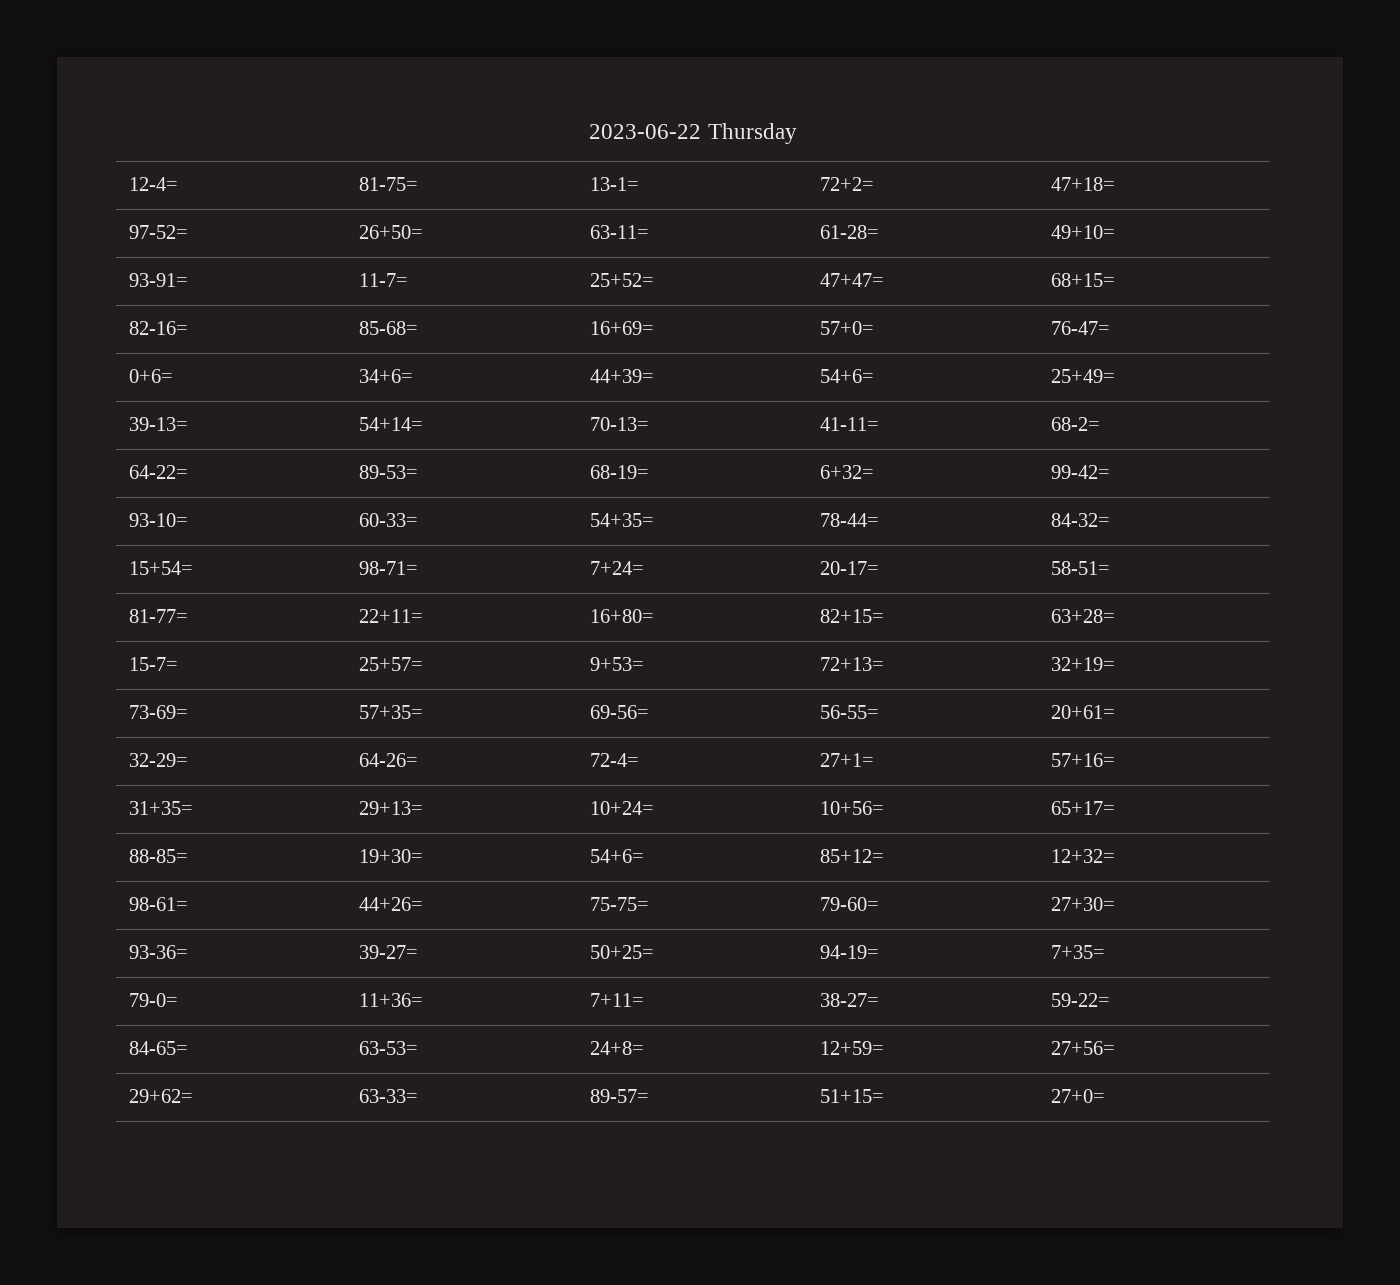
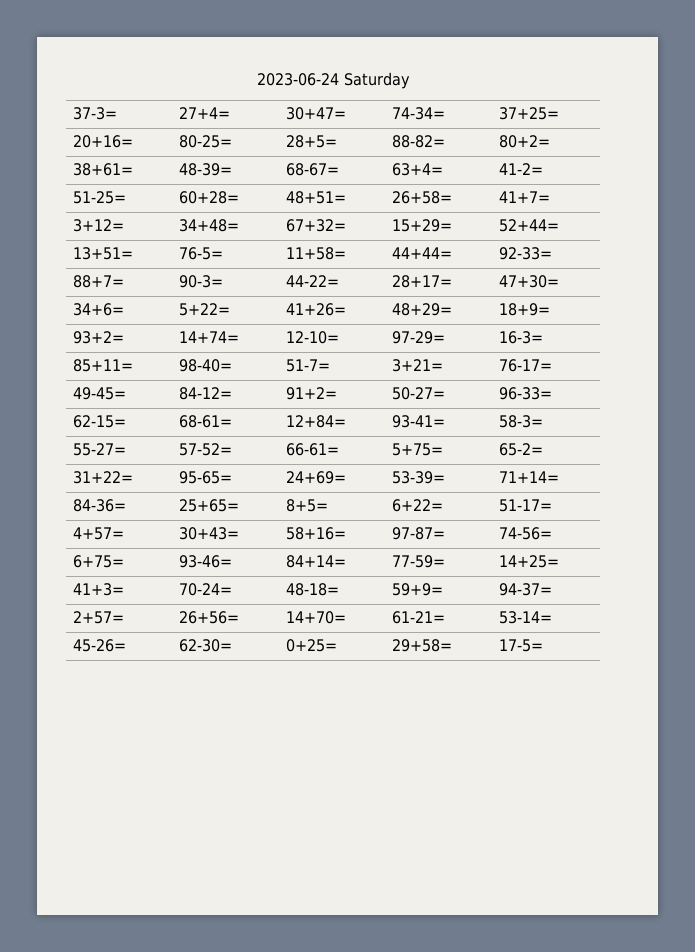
- 2023-06-22 Thursday
- 12-4= | 81-75= | 13-1= | 72+2= | 47+18=
- 97-52= | 26+50= | 63-11= | 61-28= | 49+10=
- 93-91= | 11-7= | 25+52= | 47+47= | 68+15=
- 82-16= | 85-68= | 16+69= | 57+0= | 76-47=
- 0+6= | 34+6= | 44+39= | 54+6= | 25+49=
- 39-13= | 54+14= | 70-13= | 41-11= | 68-2=
- 64-22= | 89-53= | 68-19= | 6+32= | 99-42=
- 93-10= | 60-33= | 54+35= | 78-44= | 84-32=
- 15+54= | 98-71= | 7+24= | 20-17= | 58-51=
- 81-77= | 22+11= | 16+80= | 82+15= | 63+28=
- 15-7= | 25+57= | 9+53= | 72+13= | 32+19=
- 73-69= | 57+35= | 69-56= | 56-55= | 20+61=
- 32-29= | 64-26= | 72-4= | 27+1= | 57+16=
- 31+35= | 29+13= | 10+24= | 10+56= | 65+17=
- 88-85= | 19+30= | 54+6= | 85+12= | 12+32=
- 98-61= | 44+26= | 75-75= | 79-60= | 27+30=
- 93-36= | 39-27= | 50+25= | 94-19= | 7+35=
- 79-0= | 11+36= | 7+11= | 38-27= | 59-22=
- 84-65= | 63-53= | 24+8= | 12+59= | 27+56=
- 29+62= | 63-33= | 89-57= | 51+15= | 27+0=
+ 2023-06-24 Saturday
+ 37-3= | 27+4= | 30+47= | 74-34= | 37+25=
+ 20+16= | 80-25= | 28+5= | 88-82= | 80+2=
+ 38+61= | 48-39= | 68-67= | 63+4= | 41-2=
+ 51-25= | 60+28= | 48+51= | 26+58= | 41+7=
+ 3+12= | 34+48= | 67+32= | 15+29= | 52+44=
+ 13+51= | 76-5= | 11+58= | 44+44= | 92-33=
+ 88+7= | 90-3= | 44-22= | 28+17= | 47+30=
+ 34+6= | 5+22= | 41+26= | 48+29= | 18+9=
+ 93+2= | 14+74= | 12-10= | 97-29= | 16-3=
+ 85+11= | 98-40= | 51-7= | 3+21= | 76-17=
+ 49-45= | 84-12= | 91+2= | 50-27= | 96-33=
+ 62-15= | 68-61= | 12+84= | 93-41= | 58-3=
+ 55-27= | 57-52= | 66-61= | 5+75= | 65-2=
+ 31+22= | 95-65= | 24+69= | 53-39= | 71+14=
+ 84-36= | 25+65= | 8+5= | 6+22= | 51-17=
+ 4+57= | 30+43= | 58+16= | 97-87= | 74-56=
+ 6+75= | 93-46= | 84+14= | 77-59= | 14+25=
+ 41+3= | 70-24= | 48-18= | 59+9= | 94-37=
+ 2+57= | 26+56= | 14+70= | 61-21= | 53-14=
+ 45-26= | 62-30= | 0+25= | 29+58= | 17-5=

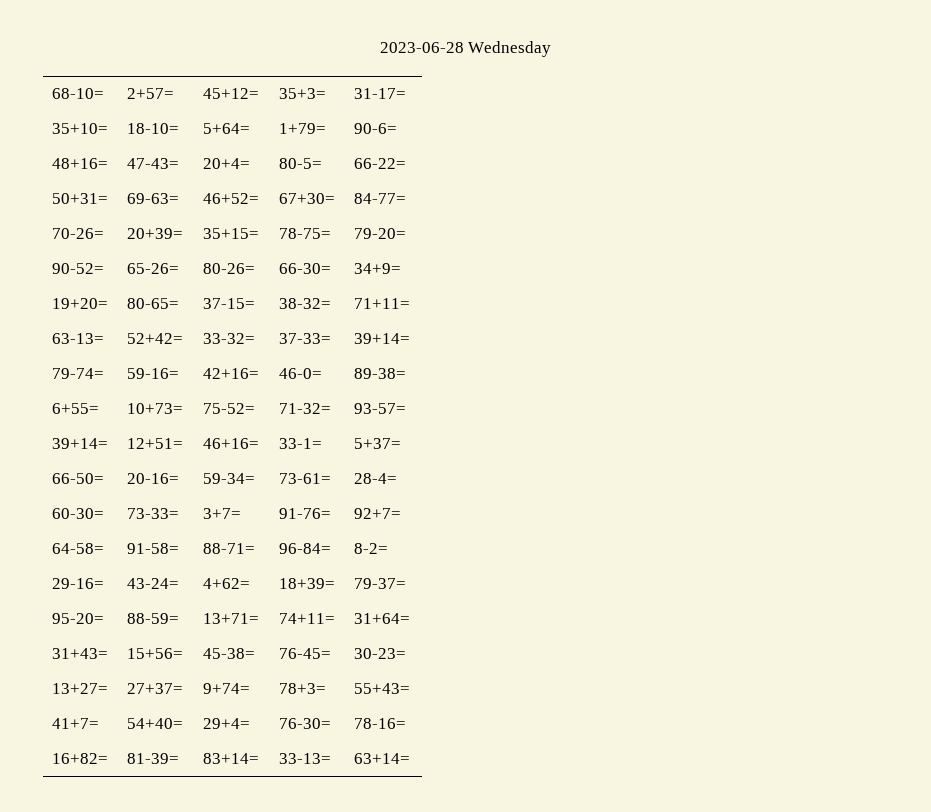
- 2023-06-24 Saturday
- 37-3= | 27+4= | 30+47= | 74-34= | 37+25=
- 20+16= | 80-25= | 28+5= | 88-82= | 80+2=
- 38+61= | 48-39= | 68-67= | 63+4= | 41-2=
- 51-25= | 60+28= | 48+51= | 26+58= | 41+7=
- 3+12= | 34+48= | 67+32= | 15+29= | 52+44=
- 13+51= | 76-5= | 11+58= | 44+44= | 92-33=
- 88+7= | 90-3= | 44-22= | 28+17= | 47+30=
- 34+6= | 5+22= | 41+26= | 48+29= | 18+9=
- 93+2= | 14+74= | 12-10= | 97-29= | 16-3=
- 85+11= | 98-40= | 51-7= | 3+21= | 76-17=
- 49-45= | 84-12= | 91+2= | 50-27= | 96-33=
- 62-15= | 68-61= | 12+84= | 93-41= | 58-3=
- 55-27= | 57-52= | 66-61= | 5+75= | 65-2=
- 31+22= | 95-65= | 24+69= | 53-39= | 71+14=
- 84-36= | 25+65= | 8+5= | 6+22= | 51-17=
- 4+57= | 30+43= | 58+16= | 97-87= | 74-56=
- 6+75= | 93-46= | 84+14= | 77-59= | 14+25=
- 41+3= | 70-24= | 48-18= | 59+9= | 94-37=
- 2+57= | 26+56= | 14+70= | 61-21= | 53-14=
- 45-26= | 62-30= | 0+25= | 29+58= | 17-5=
+ 2023-06-28 Wednesday
+ 68-10= | 2+57= | 45+12= | 35+3= | 31-17=
+ 35+10= | 18-10= | 5+64= | 1+79= | 90-6=
+ 48+16= | 47-43= | 20+4= | 80-5= | 66-22=
+ 50+31= | 69-63= | 46+52= | 67+30= | 84-77=
+ 70-26= | 20+39= | 35+15= | 78-75= | 79-20=
+ 90-52= | 65-26= | 80-26= | 66-30= | 34+9=
+ 19+20= | 80-65= | 37-15= | 38-32= | 71+11=
+ 63-13= | 52+42= | 33-32= | 37-33= | 39+14=
+ 79-74= | 59-16= | 42+16= | 46-0= | 89-38=
+ 6+55= | 10+73= | 75-52= | 71-32= | 93-57=
+ 39+14= | 12+51= | 46+16= | 33-1= | 5+37=
+ 66-50= | 20-16= | 59-34= | 73-61= | 28-4=
+ 60-30= | 73-33= | 3+7= | 91-76= | 92+7=
+ 64-58= | 91-58= | 88-71= | 96-84= | 8-2=
+ 29-16= | 43-24= | 4+62= | 18+39= | 79-37=
+ 95-20= | 88-59= | 13+71= | 74+11= | 31+64=
+ 31+43= | 15+56= | 45-38= | 76-45= | 30-23=
+ 13+27= | 27+37= | 9+74= | 78+3= | 55+43=
+ 41+7= | 54+40= | 29+4= | 76-30= | 78-16=
+ 16+82= | 81-39= | 83+14= | 33-13= | 63+14=

